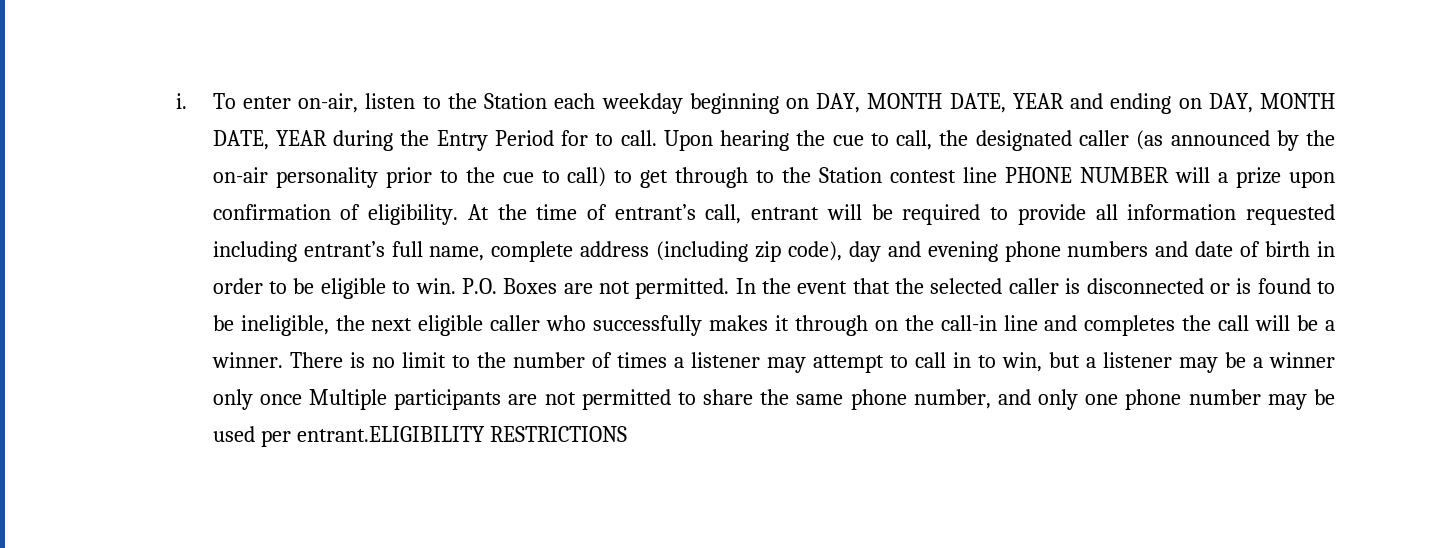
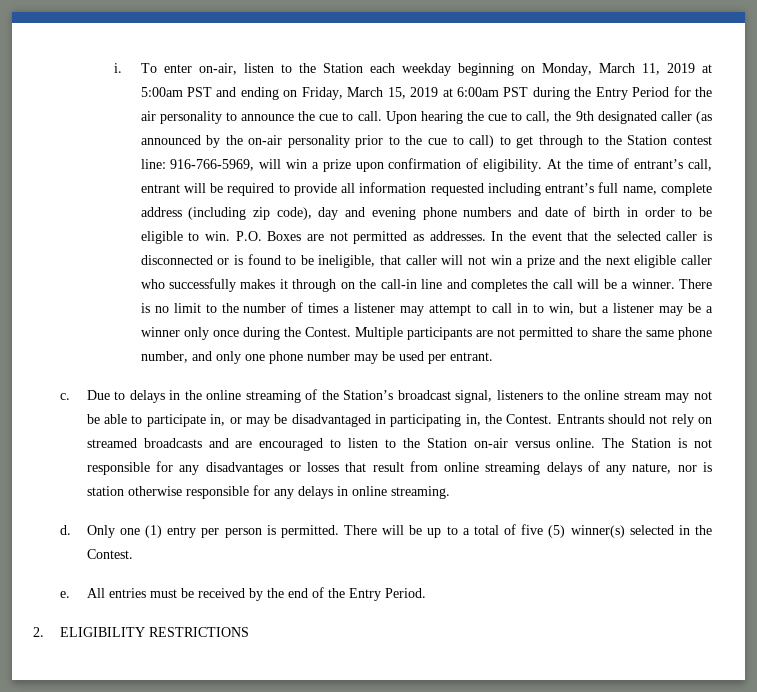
- To enter on-air, listen to the Station each weekday beginning on DAY, MONTH DATE, YEAR and ending on DAY, MONTH DATE, YEAR during the Entry Period for to call.
+ To enter on-air, listen to the Station each weekday beginning on Monday, March 11, 2019 at 5:00am PST and ending on Friday, March 15, 2019 at 6:00am PST during the Entry Period for the air personality to announce the cue to call.
- Upon hearing the cue to call, the designated caller (as announced by the on-air personality prior to the cue to call) to get through to the Station contest line PHONE NUMBER will a prize upon confirmation of eligibility.
+ Upon hearing the cue to call, the 9th designated caller (as announced by the on-air personality prior to the cue to call) to get through to the Station contest line: 916-766-5969, will win a prize upon confirmation of eligibility.
- P.O. Boxes are not permitted.
+ P.O. Boxes are not permitted as addresses.
- In the event that the selected caller is disconnected or is found to be ineligible, the next eligible caller who successfully makes it through on the call-in line and completes the call will be a winner.
+ In the event that the selected caller is disconnected or is found to be ineligible, that caller will not win a prize and the next eligible caller who successfully makes it through on the call-in line and completes the call will be a winner.
- There is no limit to the number of times a listener may attempt to call in to win, but a listener may be a winner only once Multiple participants are not permitted to share the same phone number, and only one phone number may be used per entrant.ELIGIBILITY RESTRICTIONS
+ There is no limit to the number of times a listener may attempt to call in to win, but a listener may be a winner only once during the Contest. Multiple participants are not permitted to share the same phone number, and only one phone number may be used per entrant.
+ c. Due to delays in the online streaming of the Station’s broadcast signal, listeners to the online stream may not be able to participate in, or may be disadvantaged in participating in, the Contest. Entrants should not rely on streamed broadcasts and are encouraged to listen to the Station on-air versus online. The Station is not responsible for any disadvantages or losses that result from online streaming delays of any nature, nor is station otherwise responsible for any delays in online streaming.
+ d. Only one (1) entry per person is permitted. There will be up to a total of five (5) winner(s) selected in the Contest.
+ e. All entries must be received by the end of the Entry Period.
+ 2. ELIGIBILITY RESTRICTIONS

